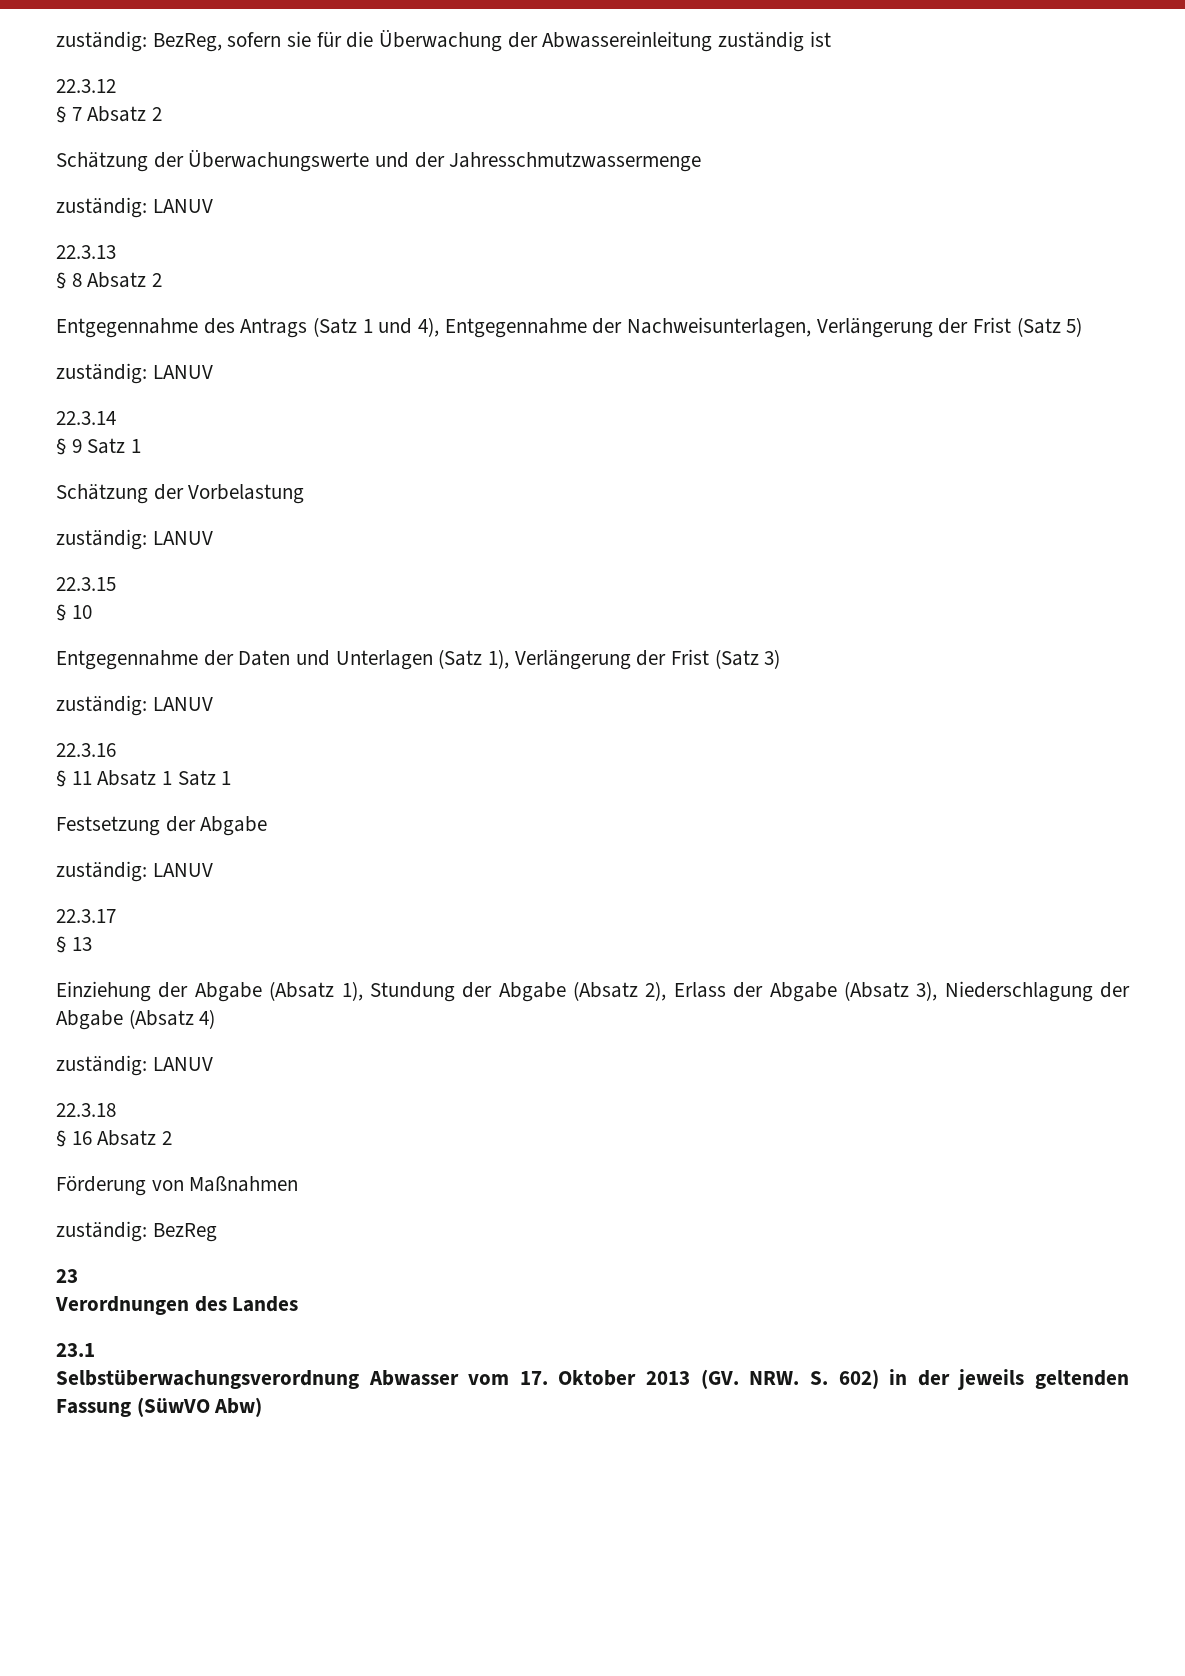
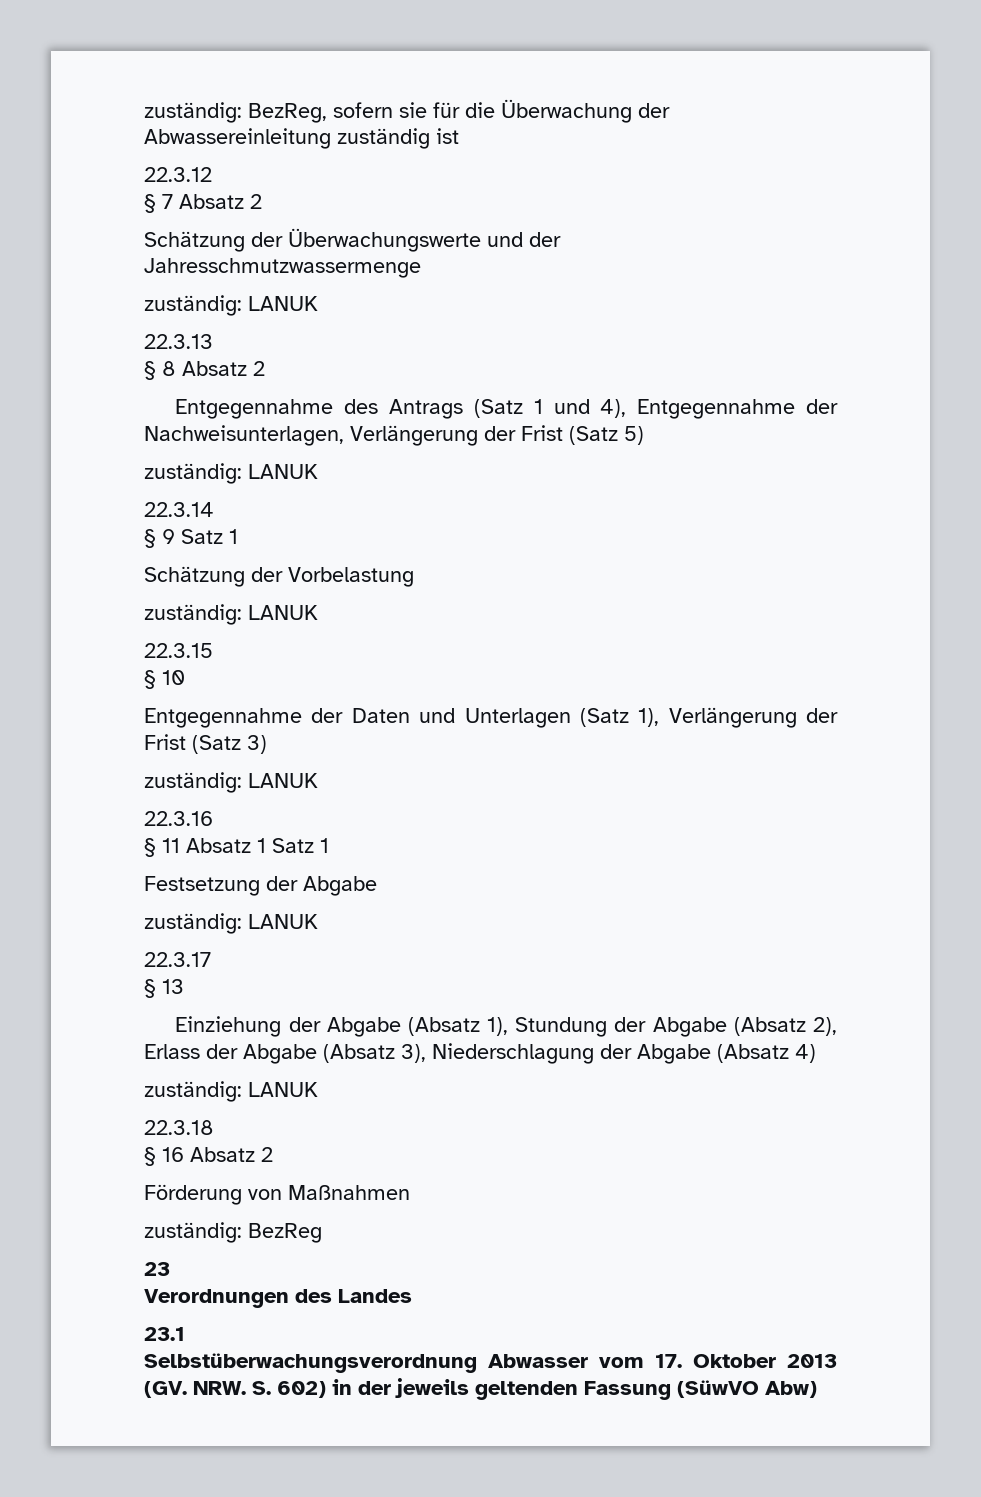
  Schätzung der Überwachungswerte und der Jahresschmutzwassermenge
- zuständig: LANUV
+ zuständig: LANUK
  Entgegennahme des Antrags (Satz 1 und 4), Entgegennahme der Nachweisunterlagen, Verlängerung der Frist (Satz 5)
- zuständig: LANUV
+ zuständig: LANUK
  Schätzung der Vorbelastung
- zuständig: LANUV
+ zuständig: LANUK
  Entgegennahme der Daten und Unterlagen (Satz 1), Verlängerung der Frist (Satz 3)
- zuständig: LANUV
+ zuständig: LANUK
  Festsetzung der Abgabe
- zuständig: LANUV
+ zuständig: LANUK
  Einziehung der Abgabe (Absatz 1), Stundung der Abgabe (Absatz 2), Erlass der Abgabe (Absatz 3), Niederschlagung der Abgabe (Absatz 4)
- zuständig: LANUV
+ zuständig: LANUK

